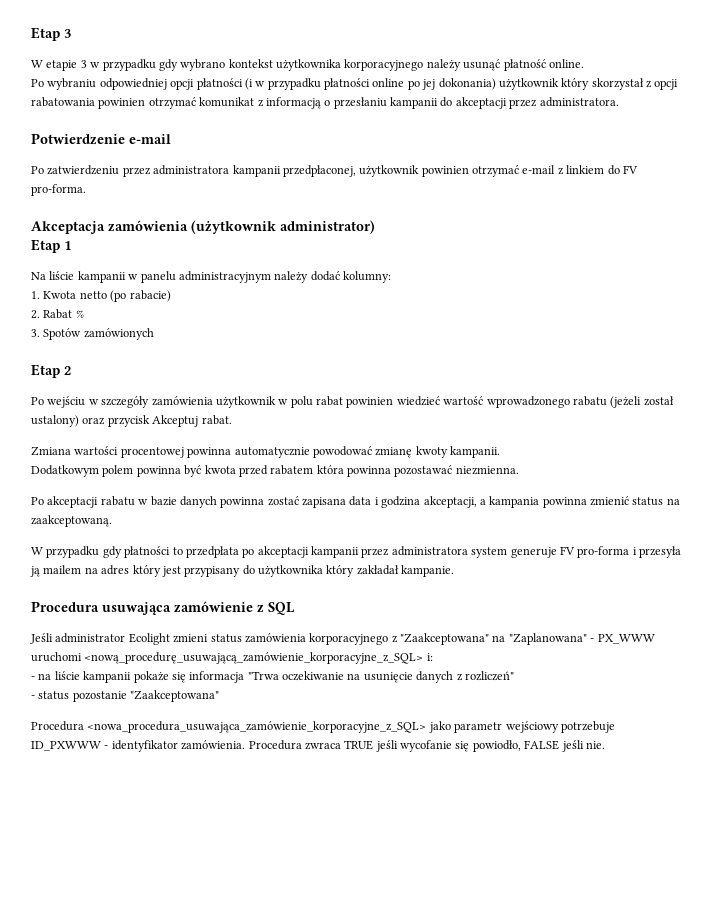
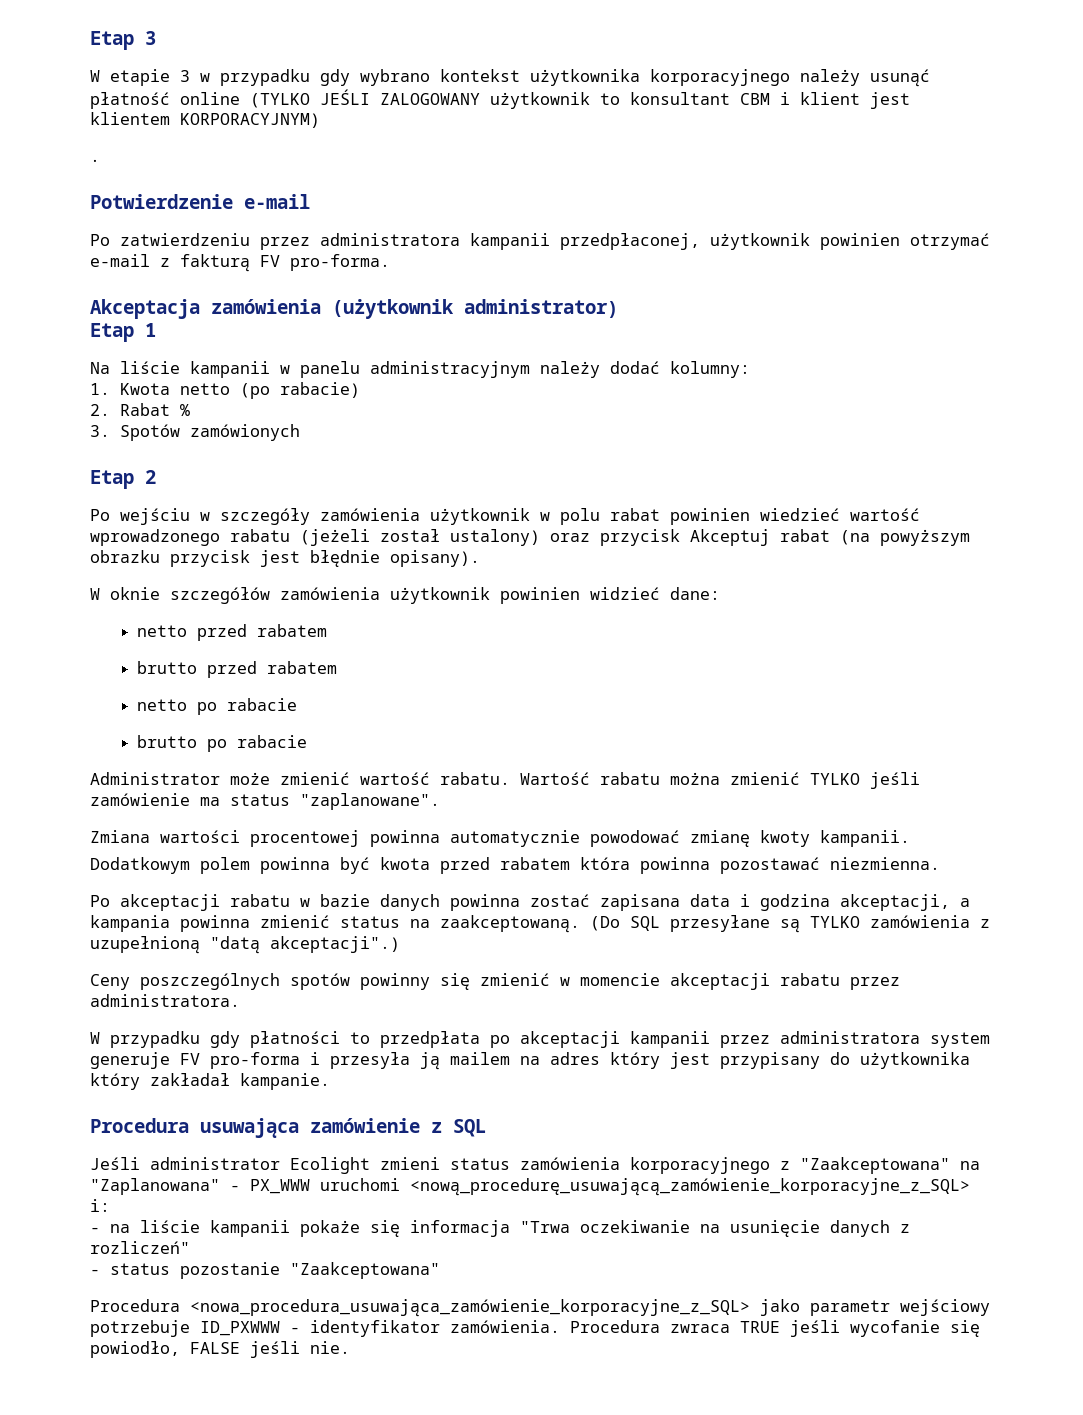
- W etapie 3 w przypadku gdy wybrano kontekst użytkownika korporacyjnego należy usunąć płatność online.
- Po wybraniu odpowiedniej opcji płatności (i w przypadku płatności online po jej dokonania) użytkownik który skorzystał z opcji rabatowania powinien otrzymać komunikat z informacją o przesłaniu kampanii do akceptacji przez administratora.
+ W etapie 3 w przypadku gdy wybrano kontekst użytkownika korporacyjnego należy usunąć płatność online (TYLKO JEŚLI ZALOGOWANY użytkownik to konsultant CBM i klient jest klientem KORPORACYJNYM)
+ .
- Po zatwierdzeniu przez administratora kampanii przedpłaconej, użytkownik powinien otrzymać e-mail z linkiem do FV pro-forma.
+ Po zatwierdzeniu przez administratora kampanii przedpłaconej, użytkownik powinien otrzymać e-mail z fakturą FV pro-forma.
- Po wejściu w szczegóły zamówienia użytkownik w polu rabat powinien wiedzieć wartość wprowadzonego rabatu (jeżeli został ustalony) oraz przycisk Akceptuj rabat.
+ Po wejściu w szczegóły zamówienia użytkownik w polu rabat powinien wiedzieć wartość wprowadzonego rabatu (jeżeli został ustalony) oraz przycisk Akceptuj rabat (na powyższym obrazku przycisk jest błędnie opisany).
+ W oknie szczegółów zamówienia użytkownik powinien widzieć dane:
+ netto przed rabatem
+ brutto przed rabatem
+ netto po rabacie
+ brutto po rabacie
+ Administrator może zmienić wartość rabatu. Wartość rabatu można zmienić TYLKO jeśli zamówienie ma status "zaplanowane".
+ (Do SQL przesyłane są TYLKO zamówienia z uzupełnioną "datą akceptacji".)
+ Ceny poszczególnych spotów powinny się zmienić w momencie akceptacji rabatu przez administratora.

